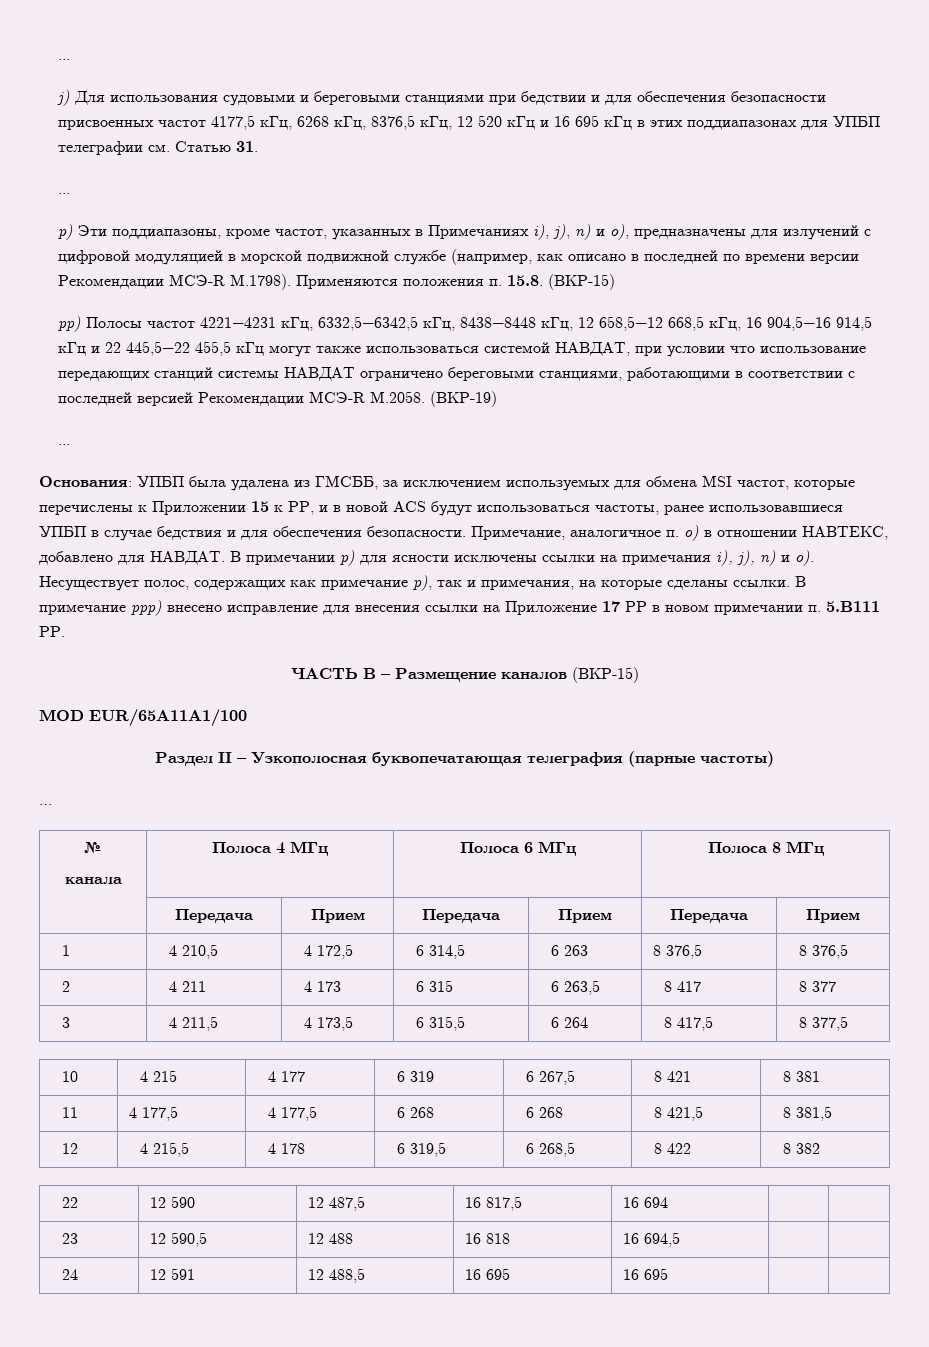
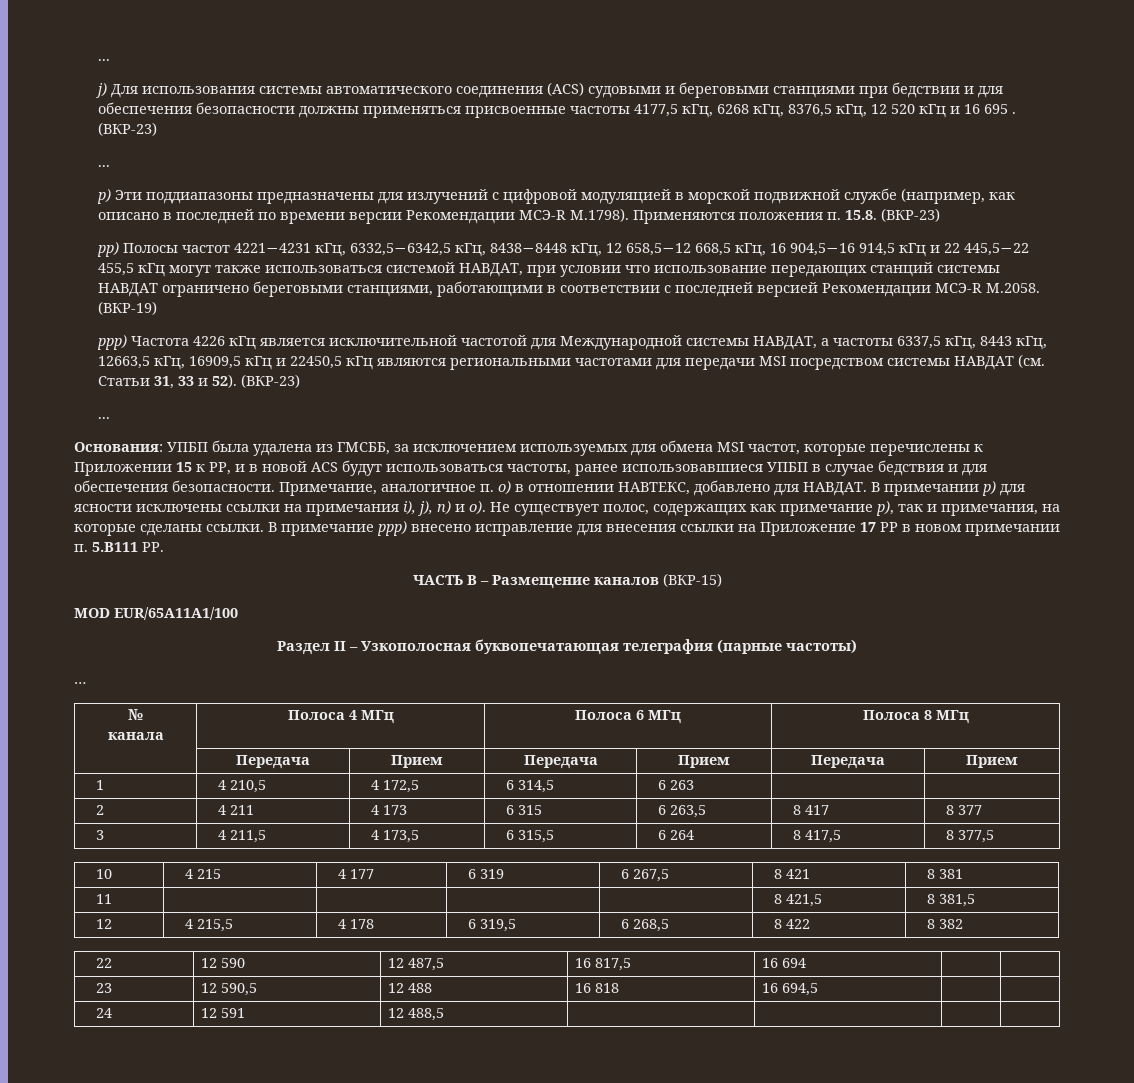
- j) Для использования судовыми и береговыми станциями при бедствии и для обеспечения безопасности присвоенных частот 4177,5 кГц, 6268 кГц, 8376,5 кГц, 12 520 кГц и 16 695 кГц в этих поддиапазонах для УПБП телеграфии см. Статью 31.
+ j) Для использования системы автоматического соединения (ACS) судовыми и береговыми станциями при бедствии и для обеспечения безопасности должны применяться присвоенные частоты 4177,5 кГц, 6268 кГц, 8376,5 кГц, 12 520 кГц и 16 695 . (ВКР-23)
  ...
- p) Эти поддиапазоны, кроме частот, указанных в Примечаниях i), j), n) и o), предназначены для излучений с цифровой модуляцией в морской подвижной службе (например, как описано в последней по времени версии Рекомендации МСЭ-R M.1798). Применяются положения п. 15.8. (ВКР-15)
+ p) Эти поддиапазоны предназначены для излучений с цифровой модуляцией в морской подвижной службе (например, как описано в последней по времени версии Рекомендации МСЭ-R M.1798). Применяются положения п. 15.8. (ВКР-23)
+ ppp) Частота 4226 кГц является исключительной частотой для Международной системы НАВДАТ, а частоты 6337,5 кГц, 8443 кГц, 12663,5 кГц, 16909,5 кГц и 22450,5 кГц являются региональными частотами для передачи MSI посредством системы НАВДАТ (см. Статьи 31, 33 и 52). (ВКР-23)
- Несуществует полос, содержащих как примечание p), так и примечания, на которые сделаны ссылки.
+ Не существует полос, содержащих как примечание p), так и примечания, на которые сделаны ссылки.
- 1 | 4 210,5 | 4 172,5 | 6 314,5 | 6 263 | 8 376,5 | 8 376,5
+ 1 | 4 210,5 | 4 172,5 | 6 314,5 | 6 263 | |
- 11 | 4 177,5 | 4 177,5 | 6 268 | 6 268 | 8 421,5 | 8 381,5
+ 11 | | | | | 8 421,5 | 8 381,5
- 24 | 12 591 | 12 488,5 | 16 695 | 16 695 | |
+ 24 | 12 591 | 12 488,5 | | | |

